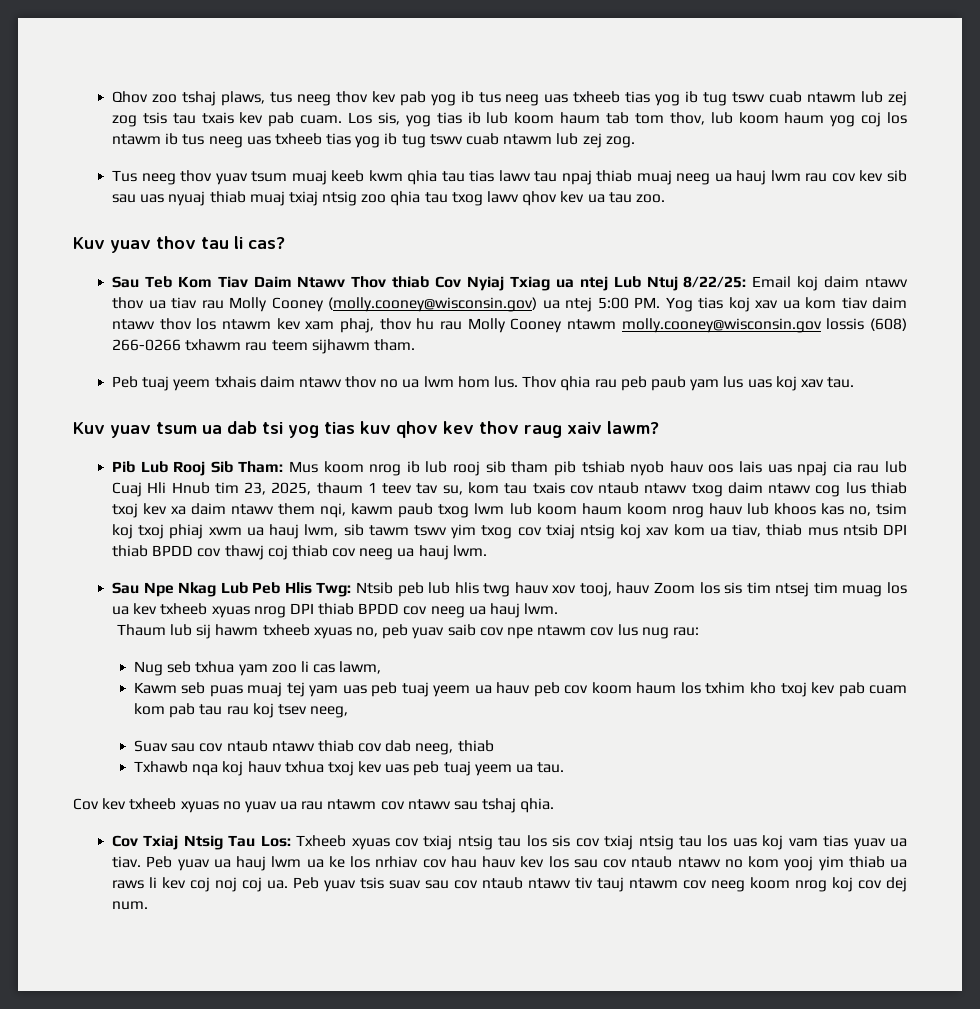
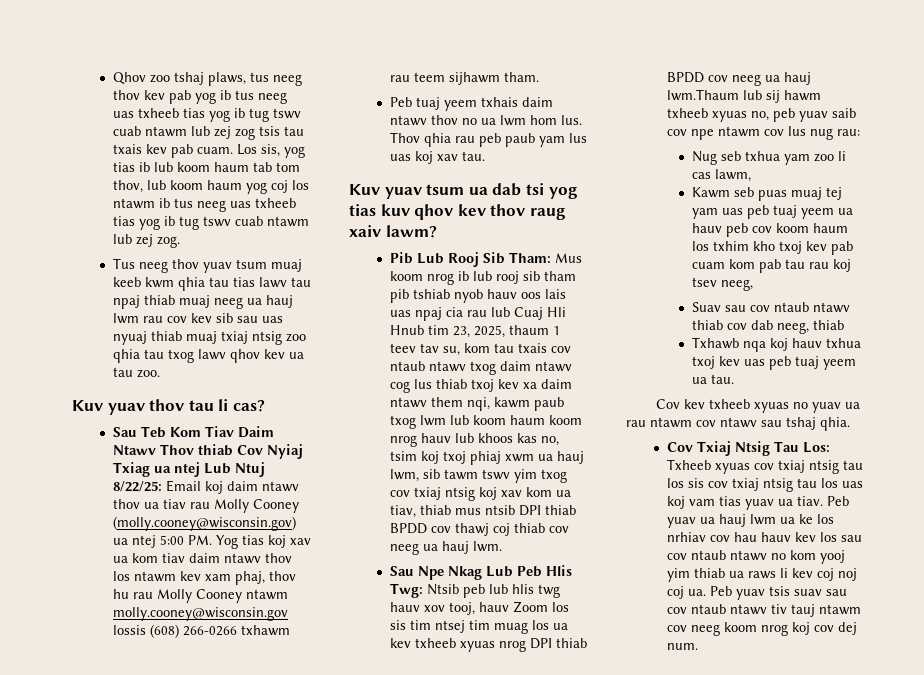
- Sau Npe Nkag Lub Peb Hlis Twg: Ntsib peb lub hlis twg hauv xov tooj, hauv Zoom los sis tim ntsej tim muag los ua kev txheeb xyuas nrog DPI thiab BPDD cov neeg ua hauj lwm.
- Thaum lub sij hawm txheeb xyuas no, peb yuav saib cov npe ntawm cov lus nug rau:
+ Sau Npe Nkag Lub Peb Hlis Twg: Ntsib peb lub hlis twg hauv xov tooj, hauv Zoom los sis tim ntsej tim muag los ua kev txheeb xyuas nrog DPI thiab BPDD cov neeg ua hauj lwm.Thaum lub sij hawm txheeb xyuas no, peb yuav saib cov npe ntawm cov lus nug rau:

